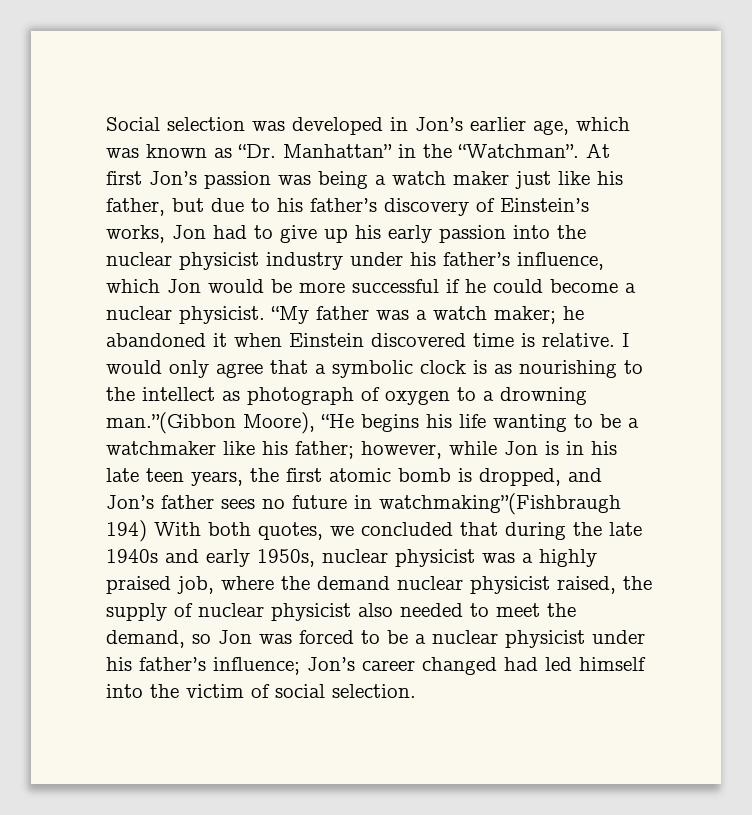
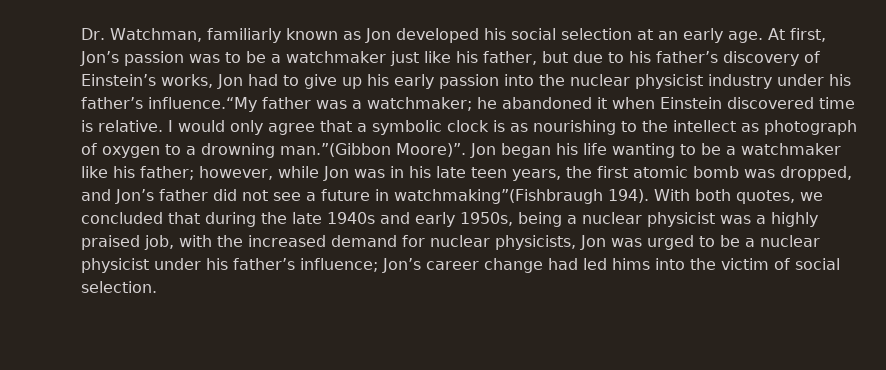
- Social selection was developed in Jon’s earlier age, which was known as “Dr. Manhattan” in the “Watchman”. At first Jon’s passion was being a watch maker just like his father, but due to his father’s discovery of Einstein’s works, Jon had to give up his early passion into the nuclear physicist industry under his father’s influence, which Jon would be more successful if he could become a nuclear physicist. “My father was a watch maker; he abandoned it when Einstein discovered time is relative.
+ Dr. Watchman, familiarly known as Jon developed his social selection at an early age. At first, Jon’s passion was to be a watchmaker just like his father, but due to his father’s discovery of Einstein’s works, Jon had to give up his early passion into the nuclear physicist industry under his father’s influence.“My father was a watchmaker; he abandoned it when Einstein discovered time is relative.
- I would only agree that a symbolic clock is as nourishing to the intellect as photograph of oxygen to a drowning man.”(Gibbon Moore), “He begins his life wanting to be a watchmaker like his father;
+ I would only agree that a symbolic clock is as nourishing to the intellect as photograph of oxygen to a drowning man.”(Gibbon Moore)”. Jon began his life wanting to be a watchmaker like his father;
- however, while Jon is in his late teen years, the first atomic bomb is dropped, and Jon’s father sees no future in watchmaking”(Fishbraugh 194) With both quotes, we concluded that during the late 1940s and early 1950s, nuclear physicist was a highly praised job, where the demand nuclear physicist raised, the supply of nuclear physicist also needed to meet the demand, so Jon was forced to be a nuclear physicist under his father’s influence;
+ however, while Jon was in his late teen years, the first atomic bomb was dropped, and Jon’s father did not see a future in watchmaking”(Fishbraugh 194). With both quotes, we concluded that during the late 1940s and early 1950s, being a nuclear physicist was a highly praised job, with the increased demand for nuclear physicists, Jon was urged to be a nuclear physicist under his father’s influence;
- Jon’s career changed had led himself into the victim of social selection.
+ Jon’s career change had led hims into the victim of social selection.

